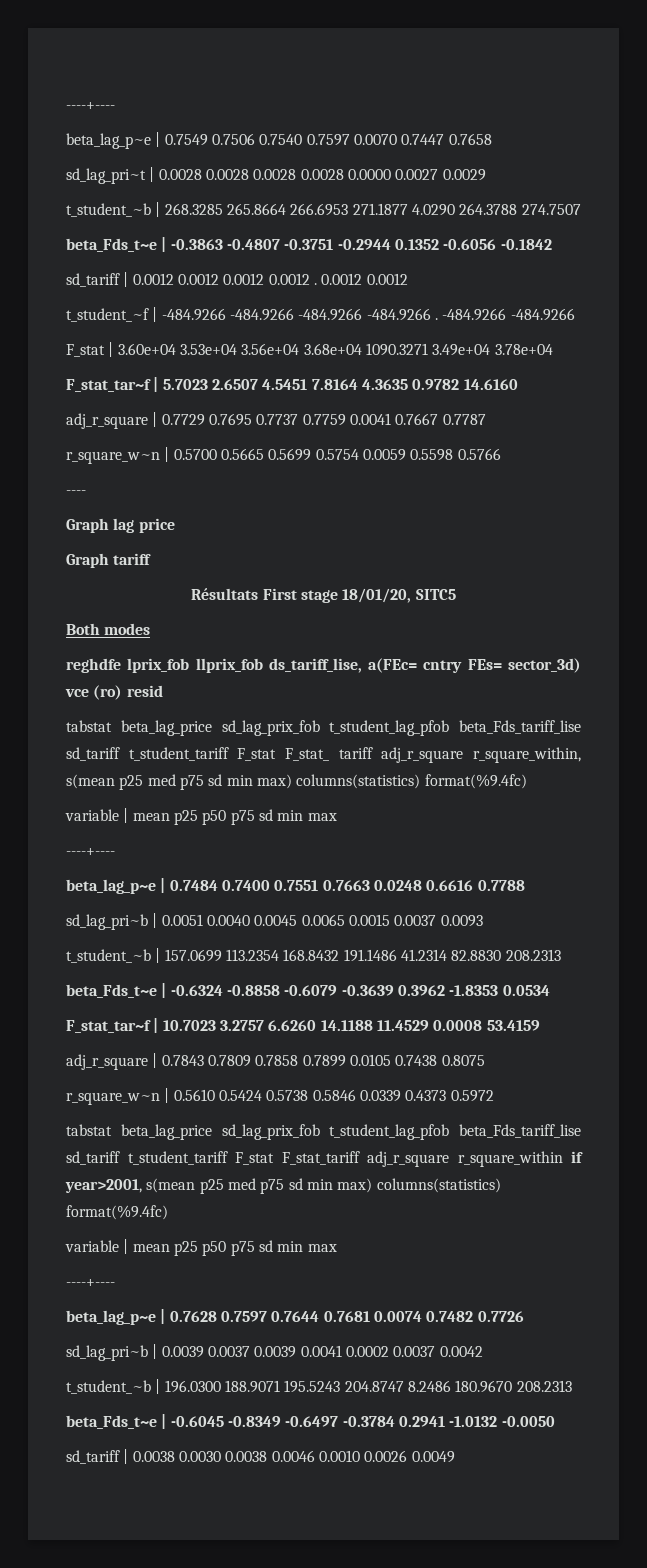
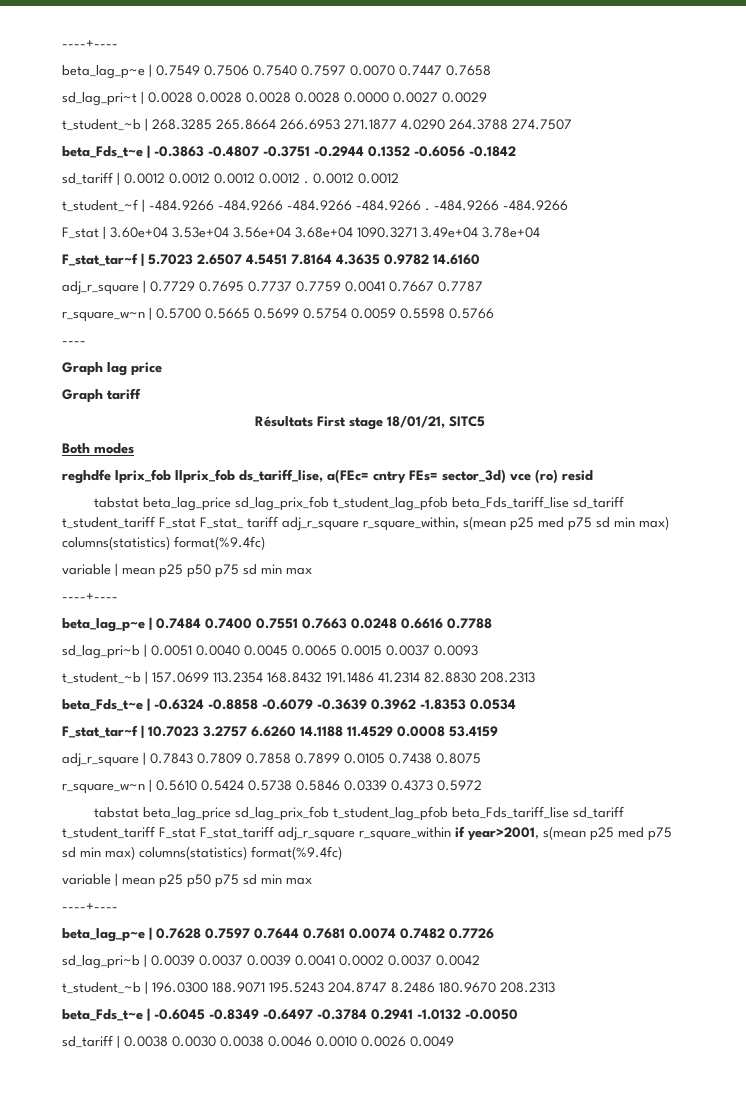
- Résultats First stage 18/01/20, SITC5
+ Résultats First stage 18/01/21, SITC5

